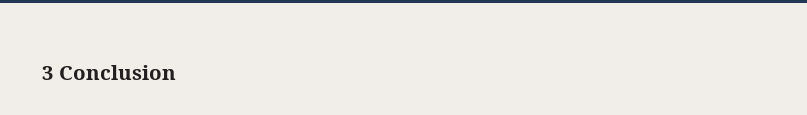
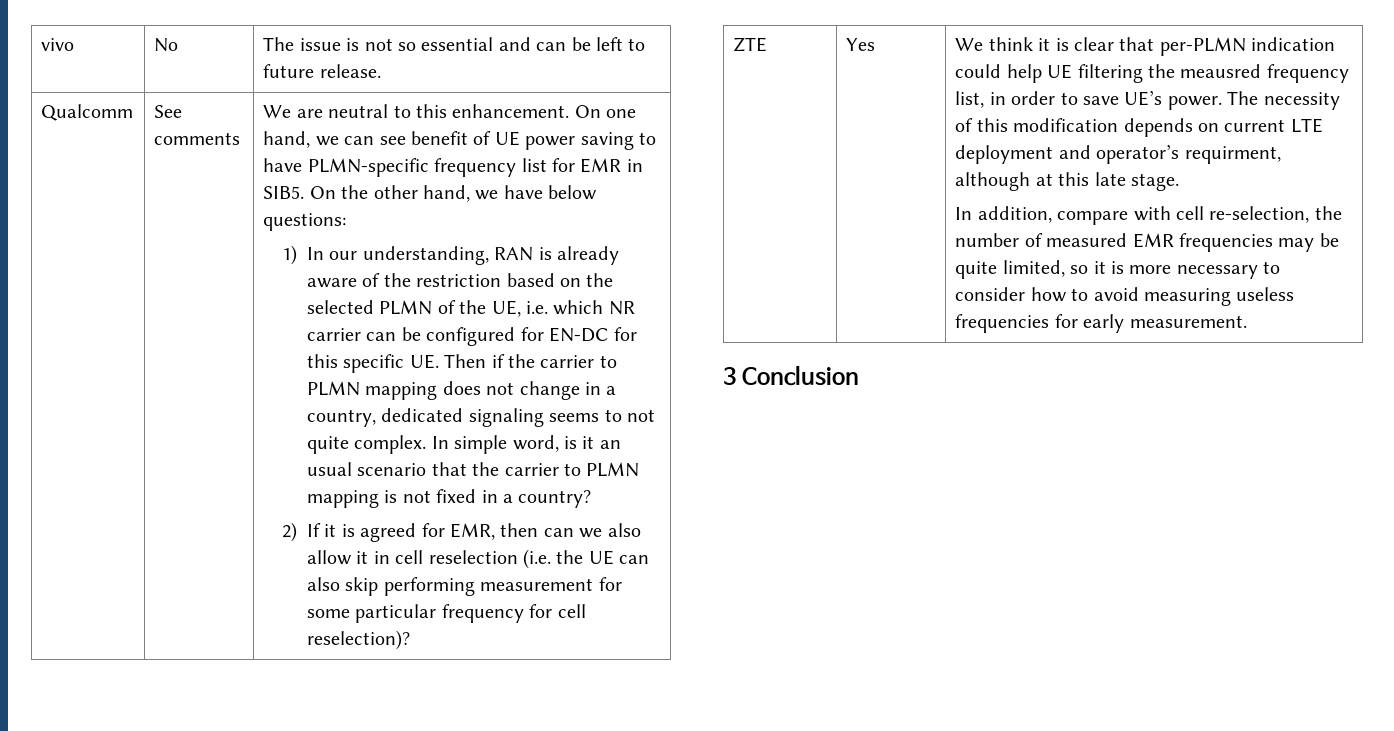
+ vivo | No | The issue is not so essential and can be left to future release.
+ Qualcomm | See comments | We are neutral to this enhancement. On one hand, we can see benefit of UE power saving to have PLMN-specific frequency list for EMR in SIB5. On the other hand, we have below questions:
+ 1) In our understanding, RAN is already aware of the restriction based on the selected PLMN of the UE, i.e. which NR carrier can be configured for EN-DC for this specific UE. Then if the carrier to PLMN mapping does not change in a country, dedicated signaling seems to not quite complex. In simple word, is it an usual scenario that the carrier to PLMN mapping is not fixed in a country?
+ 2) If it is agreed for EMR, then can we also allow it in cell reselection (i.e. the UE can also skip performing measurement for some particular frequency for cell reselection)?
+ ZTE | Yes | We think it is clear that per-PLMN indication could help UE filtering the meausred frequency list, in order to save UE’s power. The necessity of this modification depends on current LTE deployment and operator’s requirment, although at this late stage.
+ In addition, compare with cell re-selection, the number of measured EMR frequencies may be quite limited, so it is more necessary to consider how to avoid measuring useless frequencies for early measurement.

